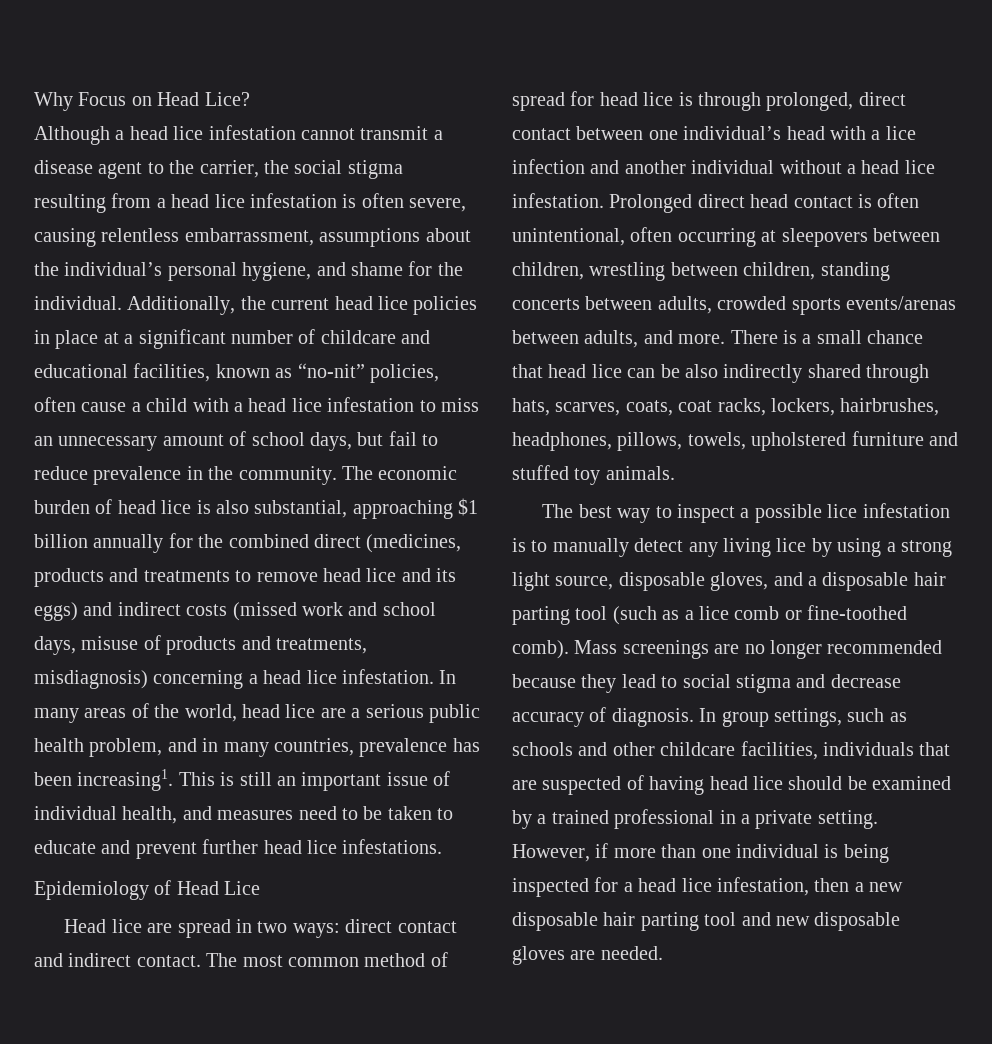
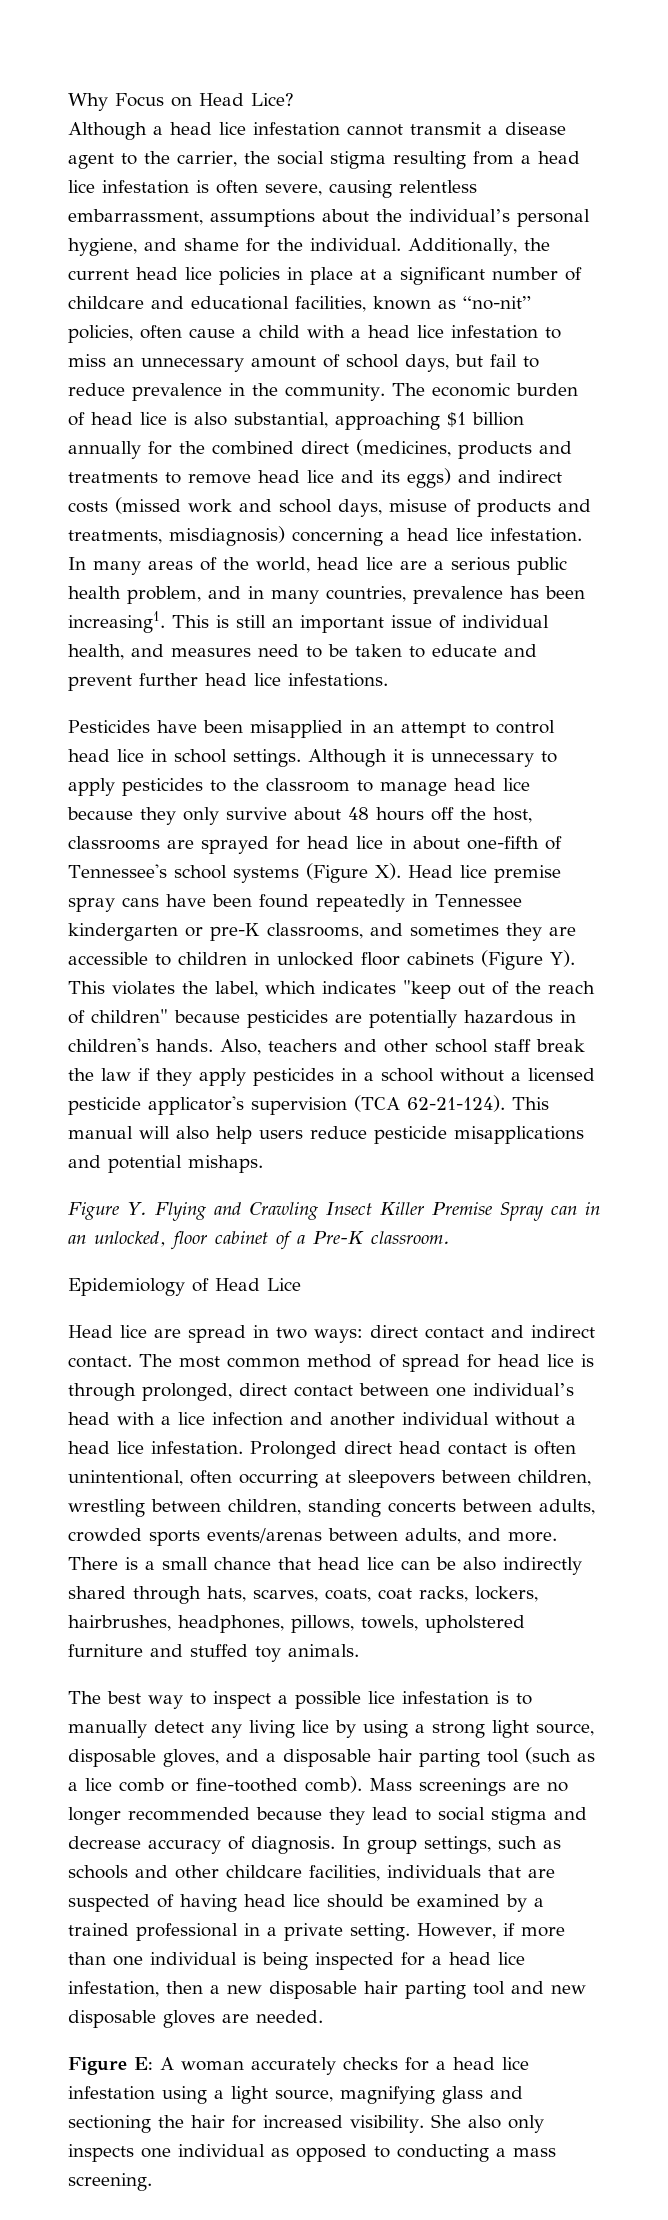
+ Pesticides have been misapplied in an attempt to control head lice in school settings. Although it is unnecessary to apply pesticides to the classroom to manage head lice because they only survive about 48 hours off the host, classrooms are sprayed for head lice in about one-fifth of Tennessee's school systems (Figure X). Head lice premise spray cans have been found repeatedly in Tennessee kindergarten or pre-K classrooms, and sometimes they are accessible to children in unlocked floor cabinets (Figure Y). This violates the label, which indicates "keep out of the reach of children" because pesticides are potentially hazardous in children's hands. Also, teachers and other school staff break the law if they apply pesticides in a school without a licensed pesticide applicator's supervision (TCA 62-21-124). This manual will also help users reduce pesticide misapplications and potential mishaps.
+ Figure Y. Flying and Crawling Insect Killer Premise Spray can in an unlocked, floor cabinet of a Pre-K classroom.
+ Figure E: A woman accurately checks for a head lice infestation using a light source, magnifying glass and sectioning the hair for increased visibility. She also only inspects one individual as opposed to conducting a mass screening.

